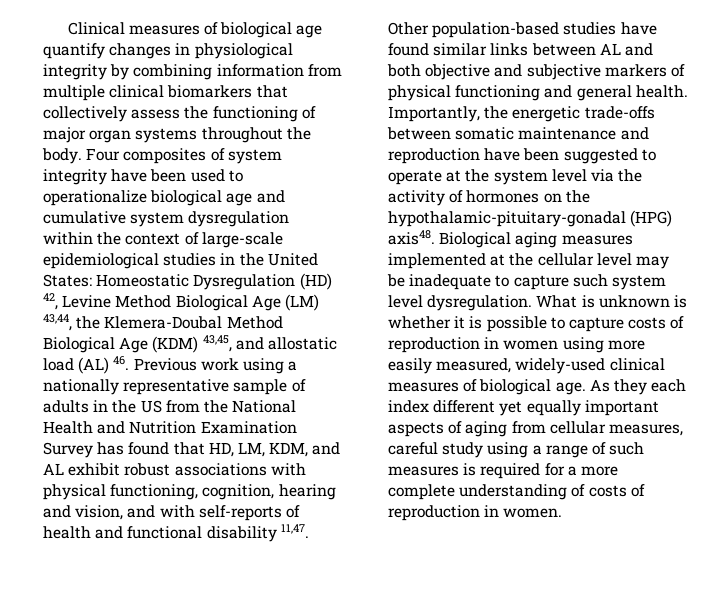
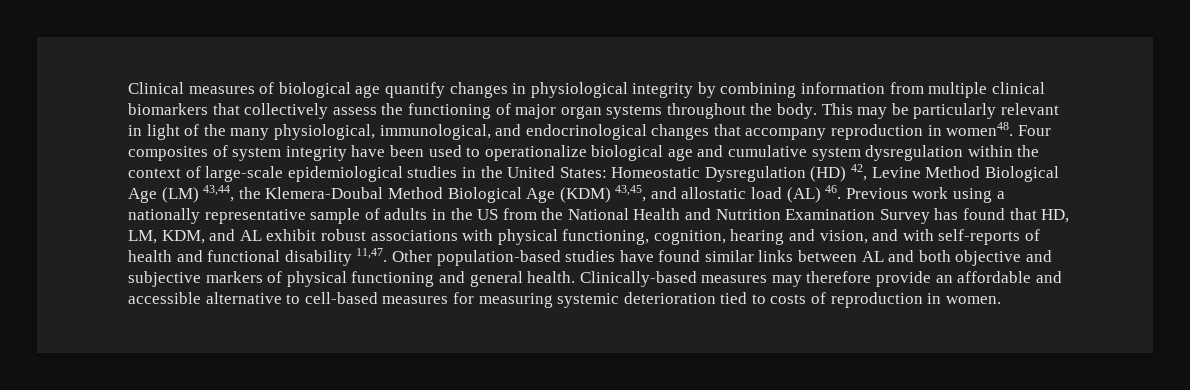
+ This may be particularly relevant in light of the many physiological, immunological, and endocrinological changes that accompany reproduction in women48.
- Importantly, the energetic trade-offs between somatic maintenance and reproduction have been suggested to operate at the system level via the activity of hormones on the hypothalamic-pituitary-gonadal (HPG) axis48. Biological aging measures implemented at the cellular level may be inadequate to capture such system level dysregulation. What is unknown is whether it is possible to capture costs of reproduction in women using more easily measured, widely-used clinical measures of biological age. As they each index different yet equally important aspects of aging from cellular measures, careful study using a range of such measures is required for a more complete understanding of costs of reproduction in women.
+ Clinically-based measures may therefore provide an affordable and accessible alternative to cell-based measures for measuring systemic deterioration tied to costs of reproduction in women.

